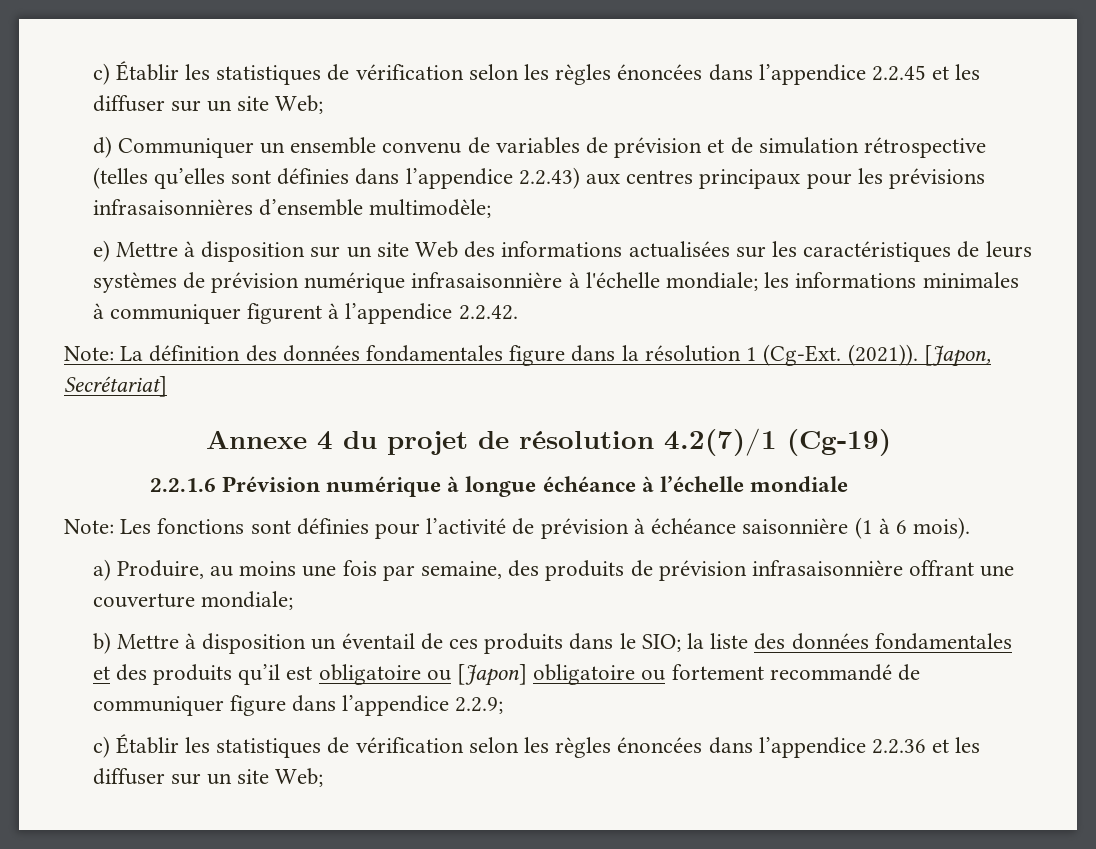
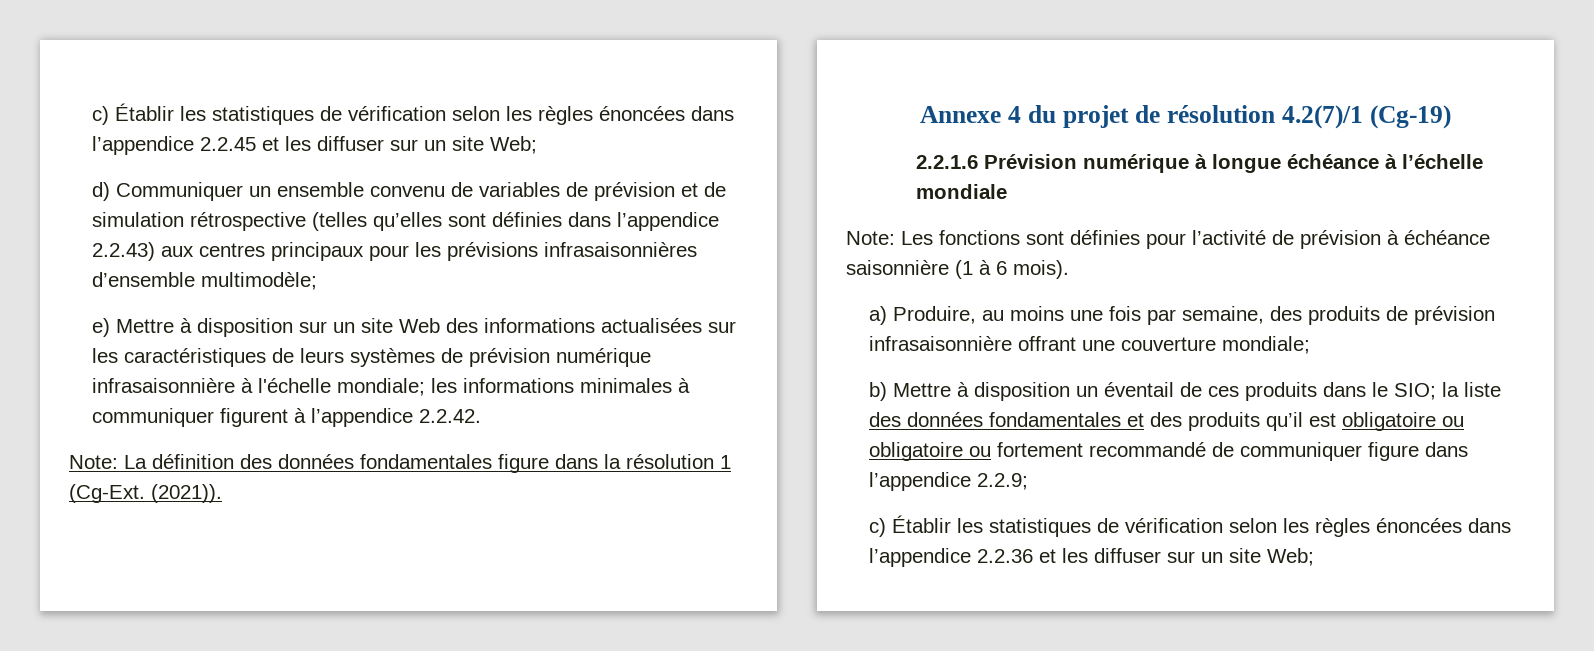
- [Japon, Secrétariat]
- b) Mettre à disposition un éventail de ces produits dans le SIO; la liste des données fondamentales et des produits qu’il est obligatoire ou [Japon] obligatoire ou fortement recommandé de communiquer figure dans l’appendice 2.2.9;
+ b) Mettre à disposition un éventail de ces produits dans le SIO; la liste des données fondamentales et des produits qu’il est obligatoire ou obligatoire ou fortement recommandé de communiquer figure dans l’appendice 2.2.9;

